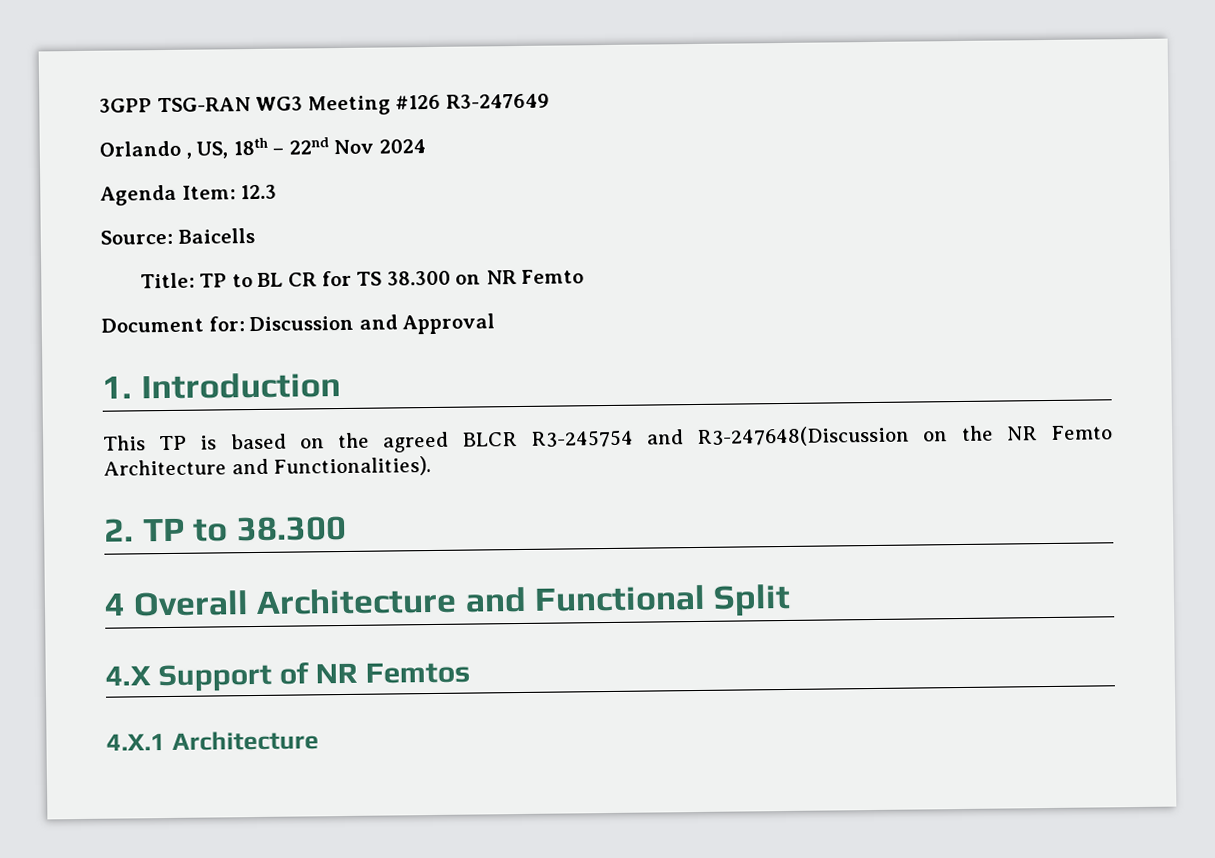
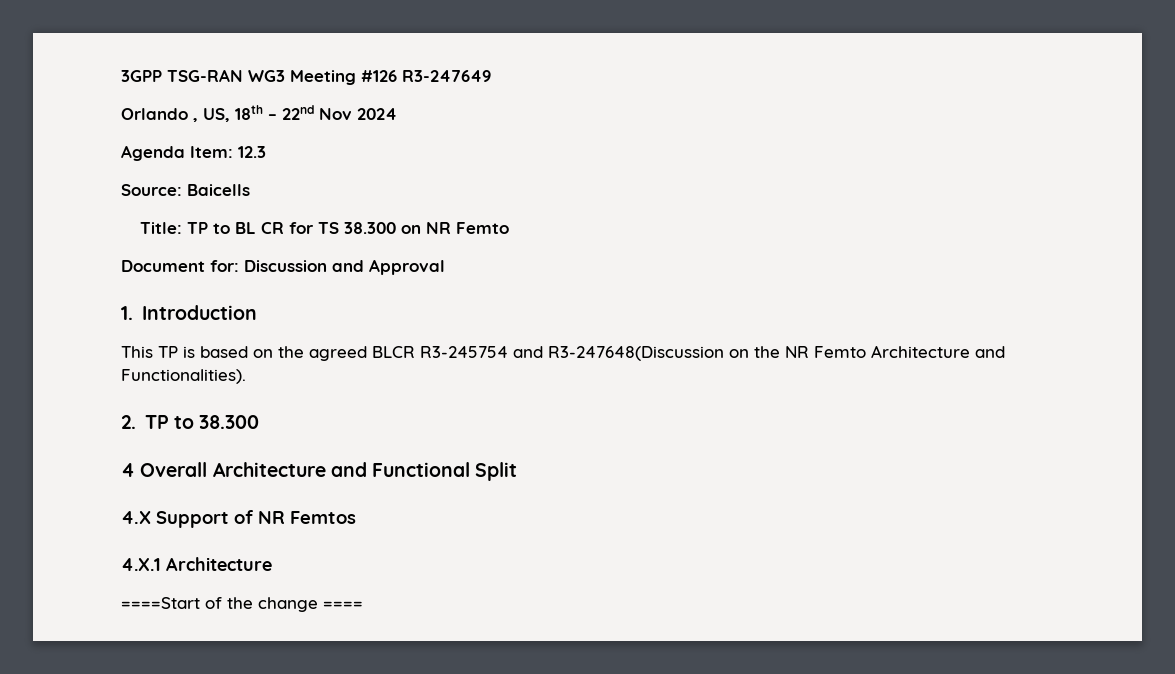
+ ====Start of the change ====

